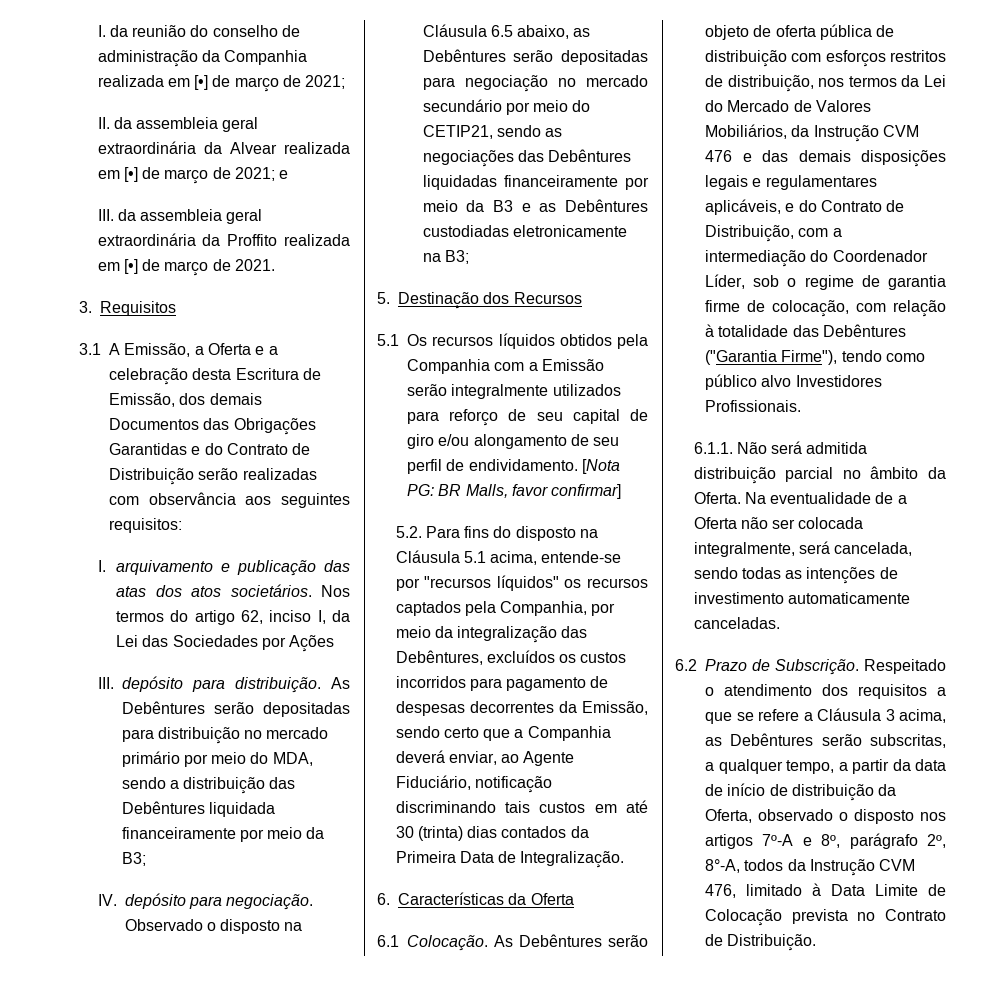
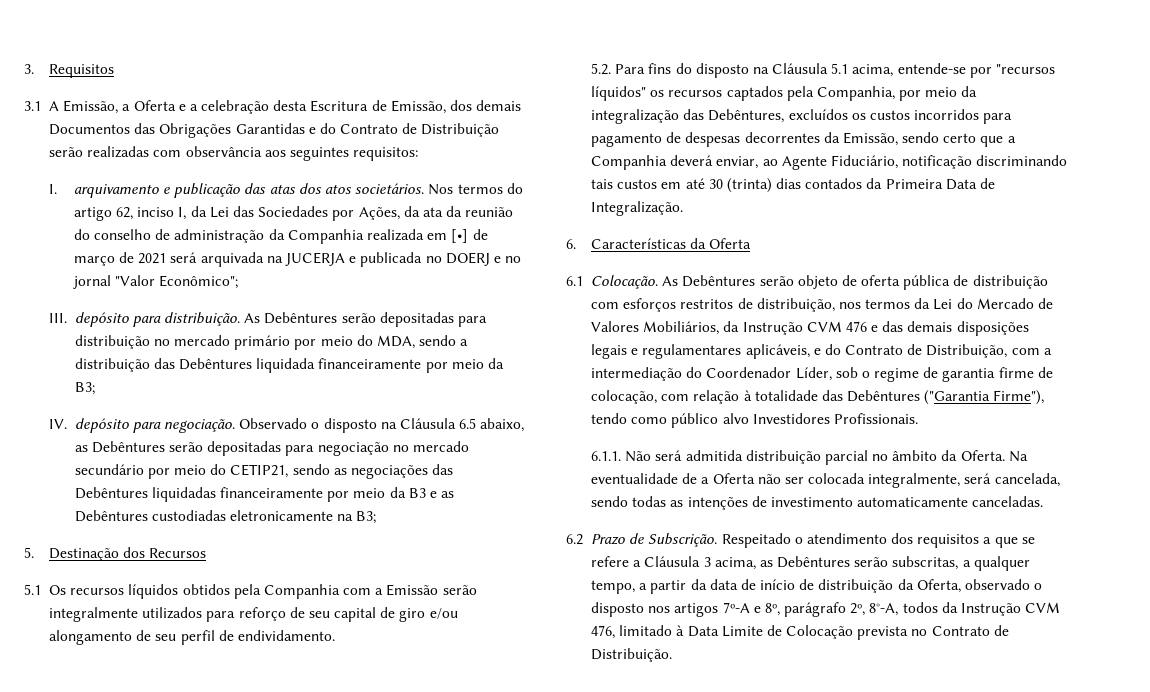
- I. da reunião do conselho de administração da Companhia realizada em [•] de março de 2021;
- II. da assembleia geral extraordinária da Alvear realizada em [•] de março de 2021; e
- III. da assembleia geral extraordinária da Proffito realizada em [•] de março de 2021.
- Nos termos do artigo 62, inciso I, da Lei das Sociedades por Ações
+ Nos termos do artigo 62, inciso I, da Lei das Sociedades por Ações, da ata da reunião do conselho de administração da Companhia realizada em [•] de março de 2021 será arquivada na JUCERJA e publicada no DOERJ e no jornal "Valor Econômico";
- [Nota PG: BR Malls, favor confirmar]

